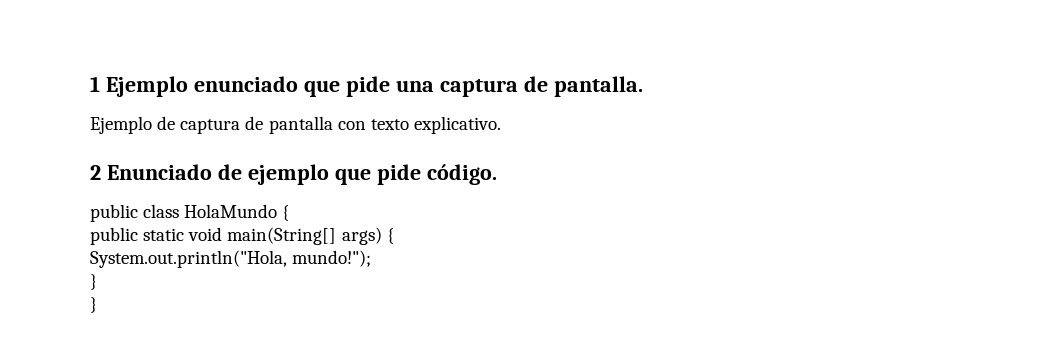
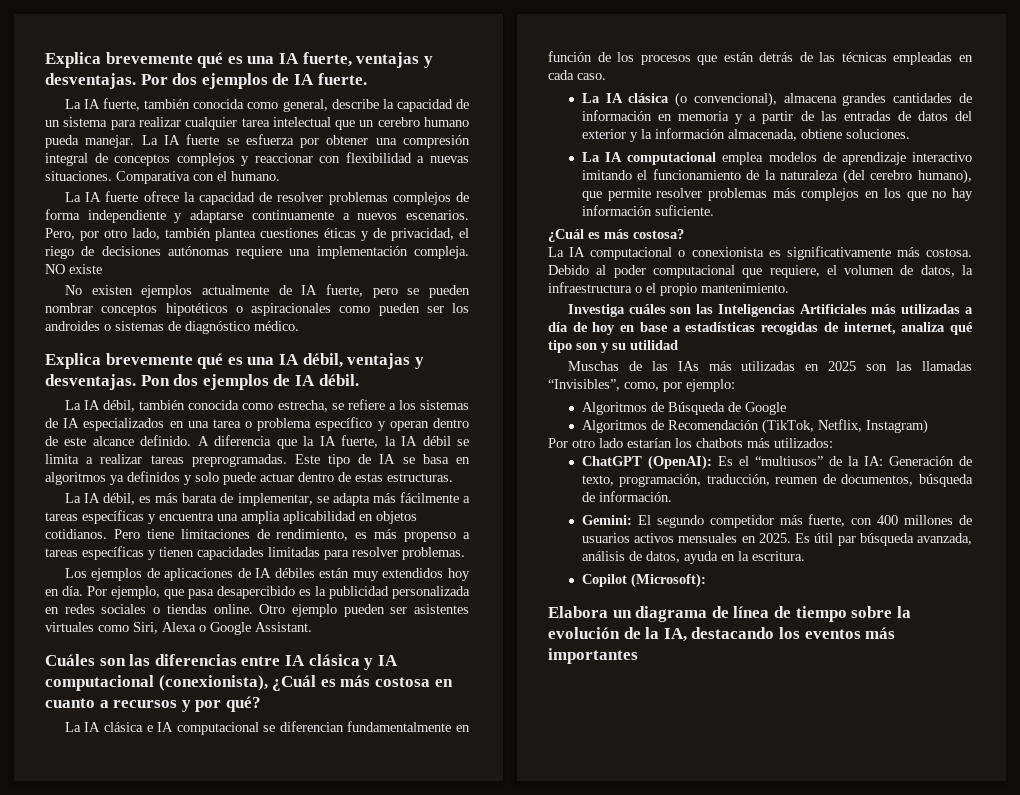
- 1 Ejemplo enunciado que pide una captura de pantalla.
- Ejemplo de captura de pantalla con texto explicativo.
- 2 Enunciado de ejemplo que pide código.
- public class HolaMundo {
- public static void main(String[] args) {
- System.out.println("Hola, mundo!");
- }
- }
+ Explica brevemente qué es una IA fuerte, ventajas y desventajas. Por dos ejemplos de IA fuerte.
+ La IA fuerte, también conocida como general, describe la capacidad de un sistema para realizar cualquier tarea intelectual que un cerebro humano pueda manejar. La IA fuerte se esfuerza por obtener una compresión integral de conceptos complejos y reaccionar con flexibilidad a nuevas situaciones. Comparativa con el humano.
+ La IA fuerte ofrece la capacidad de resolver problemas complejos de forma independiente y adaptarse continuamente a nuevos escenarios. Pero, por otro lado, también plantea cuestiones éticas y de privacidad, el riego de decisiones autónomas requiere una implementación compleja. NO existe
+ No existen ejemplos actualmente de IA fuerte, pero se pueden nombrar conceptos hipotéticos o aspiracionales como pueden ser los androides o sistemas de diagnóstico médico.
+ Explica brevemente qué es una IA débil, ventajas y desventajas. Pon dos ejemplos de IA débil.
+ La IA débil, también conocida como estrecha, se refiere a los sistemas de IA especializados en una tarea o problema específico y operan dentro de este alcance definido. A diferencia que la IA fuerte, la IA débil se limita a realizar tareas preprogramadas. Este tipo de IA se basa en algoritmos ya definidos y solo puede actuar dentro de estas estructuras.
+ La IA débil, es más barata de implementar, se adapta más fácilmente a tareas específicas y encuentra una amplia aplicabilidad en objetos cotidianos. Pero tiene limitaciones de rendimiento, es más propenso a tareas específicas y tienen capacidades limitadas para resolver problemas.
+ Los ejemplos de aplicaciones de IA débiles están muy extendidos hoy en día. Por ejemplo, que pasa desapercibido es la publicidad personalizada en redes sociales o tiendas online. Otro ejemplo pueden ser asistentes virtuales como Siri, Alexa o Google Assistant.
+ Cuáles son las diferencias entre IA clásica y IA computacional (conexionista), ¿Cuál es más costosa en cuanto a recursos y por qué?
+ La IA clásica e IA computacional se diferencian fundamentalmente en función de los procesos que están detrás de las técnicas empleadas en cada caso.
+ La IA clásica (o convencional), almacena grandes cantidades de información en memoria y a partir de las entradas de datos del exterior y la información almacenada, obtiene soluciones.
+ La IA computacional emplea modelos de aprendizaje interactivo imitando el funcionamiento de la naturaleza (del cerebro humano), que permite resolver problemas más complejos en los que no hay información suficiente.
+ ¿Cuál es más costosa?
+ La IA computacional o conexionista es significativamente más costosa. Debido al poder computacional que requiere, el volumen de datos, la infraestructura o el propio mantenimiento.
+ Investiga cuáles son las Inteligencias Artificiales más utilizadas a día de hoy en base a estadísticas recogidas de internet, analiza qué tipo son y su utilidad
+ Muschas de las IAs más utilizadas en 2025 son las llamadas “Invisibles”, como, por ejemplo:
+ Algoritmos de Búsqueda de Google
+ Algoritmos de Recomendación (TikTok, Netflix, Instagram)
+ Por otro lado estarían los chatbots más utilizados:
+ ChatGPT (OpenAI): Es el “multiusos” de la IA: Generación de texto, programación, traducción, reumen de documentos, búsqueda de información.
+ Gemini: El segundo competidor más fuerte, con 400 millones de usuarios activos mensuales en 2025. Es útil par búsqueda avanzada, análisis de datos, ayuda en la escritura.
+ Copilot (Microsoft):
+ Elabora un diagrama de línea de tiempo sobre la evolución de la IA, destacando los eventos más importantes

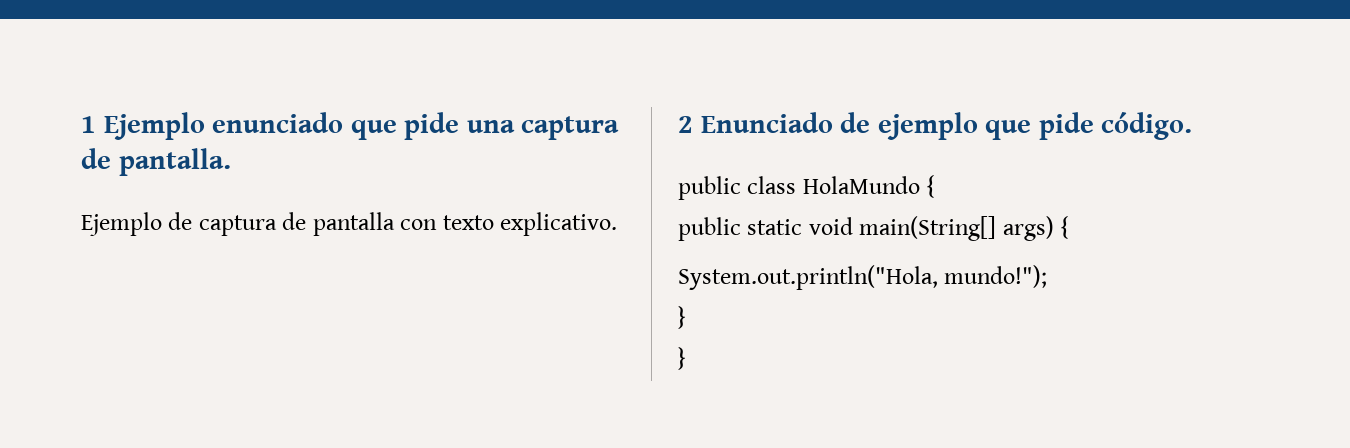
- Explica brevemente qué es una IA fuerte, ventajas y desventajas. Por dos ejemplos de IA fuerte.
- La IA fuerte, también conocida como general, describe la capacidad de un sistema para realizar cualquier tarea intelectual que un cerebro humano pueda manejar. La IA fuerte se esfuerza por obtener una compresión integral de conceptos complejos y reaccionar con flexibilidad a nuevas situaciones. Comparativa con el humano.
- La IA fuerte ofrece la capacidad de resolver problemas complejos de forma independiente y adaptarse continuamente a nuevos escenarios. Pero, por otro lado, también plantea cuestiones éticas y de privacidad, el riego de decisiones autónomas requiere una implementación compleja. NO existe
- No existen ejemplos actualmente de IA fuerte, pero se pueden nombrar conceptos hipotéticos o aspiracionales como pueden ser los androides o sistemas de diagnóstico médico.
- Explica brevemente qué es una IA débil, ventajas y desventajas. Pon dos ejemplos de IA débil.
- La IA débil, también conocida como estrecha, se refiere a los sistemas de IA especializados en una tarea o problema específico y operan dentro de este alcance definido. A diferencia que la IA fuerte, la IA débil se limita a realizar tareas preprogramadas. Este tipo de IA se basa en algoritmos ya definidos y solo puede actuar dentro de estas estructuras.
- La IA débil, es más barata de implementar, se adapta más fácilmente a tareas específicas y encuentra una amplia aplicabilidad en objetos cotidianos. Pero tiene limitaciones de rendimiento, es más propenso a tareas específicas y tienen capacidades limitadas para resolver problemas.
- Los ejemplos de aplicaciones de IA débiles están muy extendidos hoy en día. Por ejemplo, que pasa desapercibido es la publicidad personalizada en redes sociales o tiendas online. Otro ejemplo pueden ser asistentes virtuales como Siri, Alexa o Google Assistant.
- Cuáles son las diferencias entre IA clásica y IA computacional (conexionista), ¿Cuál es más costosa en cuanto a recursos y por qué?
- La IA clásica e IA computacional se diferencian fundamentalmente en función de los procesos que están detrás de las técnicas empleadas en cada caso.
- La IA clásica (o convencional), almacena grandes cantidades de información en memoria y a partir de las entradas de datos del exterior y la información almacenada, obtiene soluciones.
- La IA computacional emplea modelos de aprendizaje interactivo imitando el funcionamiento de la naturaleza (del cerebro humano), que permite resolver problemas más complejos en los que no hay información suficiente.
- ¿Cuál es más costosa?
- La IA computacional o conexionista es significativamente más costosa. Debido al poder computacional que requiere, el volumen de datos, la infraestructura o el propio mantenimiento.
- Investiga cuáles son las Inteligencias Artificiales más utilizadas a día de hoy en base a estadísticas recogidas de internet, analiza qué tipo son y su utilidad
- Muschas de las IAs más utilizadas en 2025 son las llamadas “Invisibles”, como, por ejemplo:
- Algoritmos de Búsqueda de Google
- Algoritmos de Recomendación (TikTok, Netflix, Instagram)
- Por otro lado estarían los chatbots más utilizados:
- ChatGPT (OpenAI): Es el “multiusos” de la IA: Generación de texto, programación, traducción, reumen de documentos, búsqueda de información.
- Gemini: El segundo competidor más fuerte, con 400 millones de usuarios activos mensuales en 2025. Es útil par búsqueda avanzada, análisis de datos, ayuda en la escritura.
- Copilot (Microsoft):
- Elabora un diagrama de línea de tiempo sobre la evolución de la IA, destacando los eventos más importantes
+ 1 Ejemplo enunciado que pide una captura de pantalla.
+ Ejemplo de captura de pantalla con texto explicativo.
+ 2 Enunciado de ejemplo que pide código.
+ public class HolaMundo {
+ public static void main(String[] args) {
+ System.out.println("Hola, mundo!");
+ }
+ }

